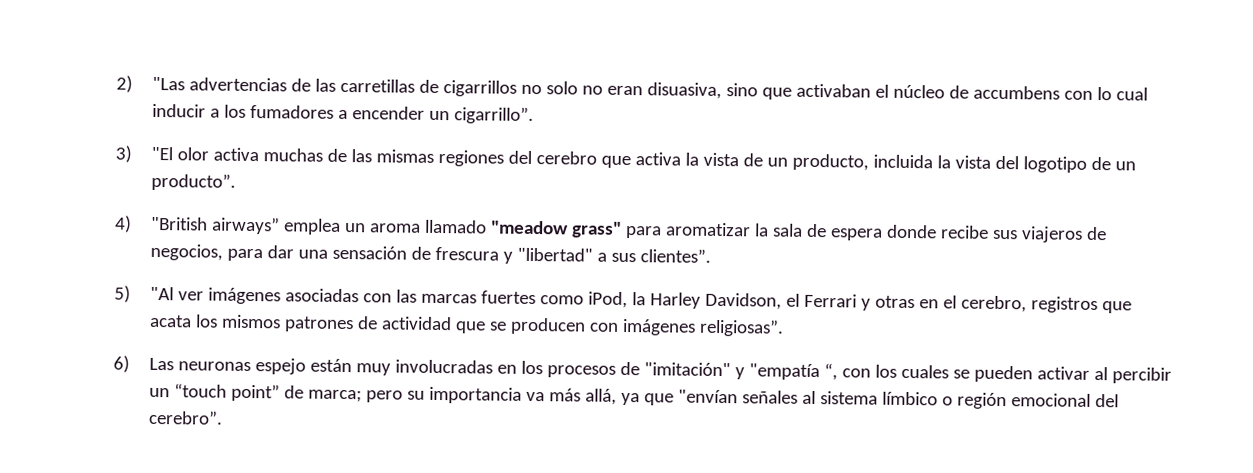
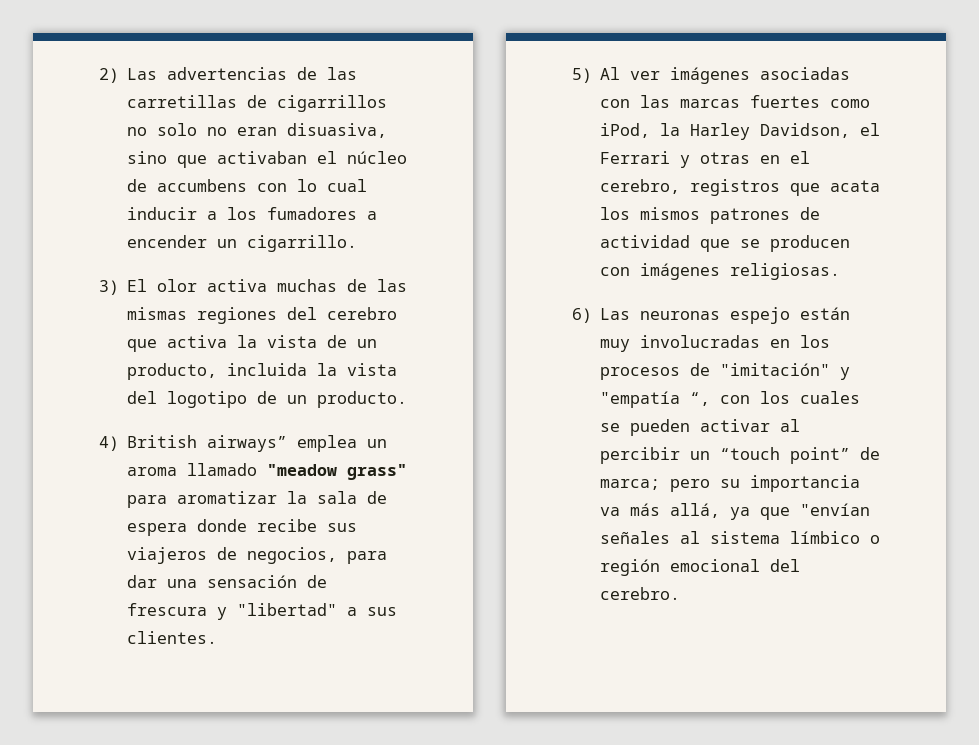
- 2) "Las advertencias de las carretillas de cigarrillos no solo no eran disuasiva, sino que activaban el núcleo de accumbens con lo cual inducir a los fumadores a encender un cigarrillo”.
+ 2) Las advertencias de las carretillas de cigarrillos no solo no eran disuasiva, sino que activaban el núcleo de accumbens con lo cual inducir a los fumadores a encender un cigarrillo.
- 3) "El olor activa muchas de las mismas regiones del cerebro que activa la vista de un producto, incluida la vista del logotipo de un producto”.
+ 3) El olor activa muchas de las mismas regiones del cerebro que activa la vista de un producto, incluida la vista del logotipo de un producto.
- 4) "British airways” emplea un aroma llamado "meadow grass" para aromatizar la sala de espera donde recibe sus viajeros de negocios, para dar una sensación de frescura y "libertad" a sus clientes”.
+ 4) British airways” emplea un aroma llamado "meadow grass" para aromatizar la sala de espera donde recibe sus viajeros de negocios, para dar una sensación de frescura y "libertad" a sus clientes.
- 5) "Al ver imágenes asociadas con las marcas fuertes como iPod, la Harley Davidson, el Ferrari y otras en el cerebro, registros que acata los mismos patrones de actividad que se producen con imágenes religiosas”.
+ 5) Al ver imágenes asociadas con las marcas fuertes como iPod, la Harley Davidson, el Ferrari y otras en el cerebro, registros que acata los mismos patrones de actividad que se producen con imágenes religiosas.
- 6) Las neuronas espejo están muy involucradas en los procesos de "imitación" y "empatía “, con los cuales se pueden activar al percibir un “touch point” de marca; pero su importancia va más allá, ya que "envían señales al sistema límbico o región emocional del cerebro”.
+ 6) Las neuronas espejo están muy involucradas en los procesos de "imitación" y "empatía “, con los cuales se pueden activar al percibir un “touch point” de marca; pero su importancia va más allá, ya que "envían señales al sistema límbico o región emocional del cerebro.

